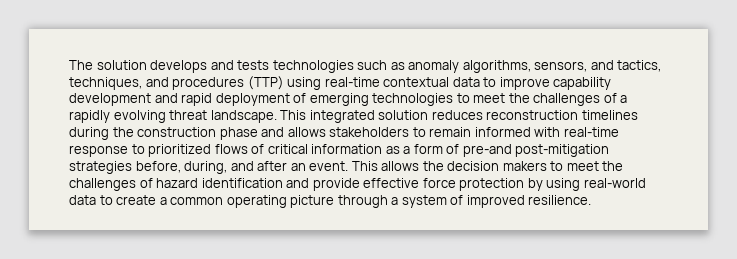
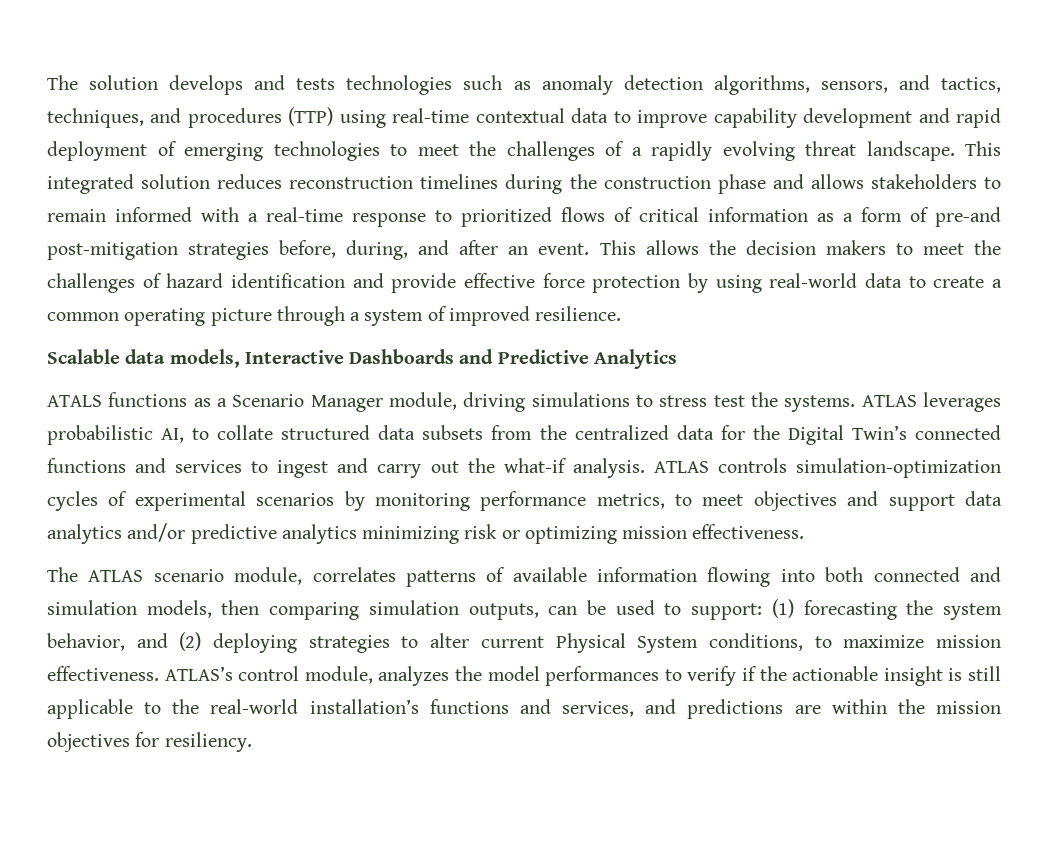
- The solution develops and tests technologies such as anomaly algorithms, sensors, and tactics, techniques, and procedures (TTP) using real-time contextual data to improve capability development and rapid deployment of emerging technologies to meet the challenges of a rapidly evolving threat landscape.
+ The solution develops and tests technologies such as anomaly detection algorithms, sensors, and tactics, techniques, and procedures (TTP) using real-time contextual data to improve capability development and rapid deployment of emerging technologies to meet the challenges of a rapidly evolving threat landscape.
- This integrated solution reduces reconstruction timelines during the construction phase and allows stakeholders to remain informed with real-time response to prioritized flows of critical information as a form of pre-and post-mitigation strategies before, during, and after an event.
+ This integrated solution reduces reconstruction timelines during the construction phase and allows stakeholders to remain informed with a real-time response to prioritized flows of critical information as a form of pre-and post-mitigation strategies before, during, and after an event.
+ Scalable data models, Interactive Dashboards and Predictive Analytics
+ ATALS functions as a Scenario Manager module, driving simulations to stress test the systems. ATLAS leverages probabilistic AI, to collate structured data subsets from the centralized data for the Digital Twin’s connected functions and services to ingest and carry out the what-if analysis. ATLAS controls simulation-optimization cycles of experimental scenarios by monitoring performance metrics, to meet objectives and support data analytics and/or predictive analytics minimizing risk or optimizing mission effectiveness.
+ The ATLAS scenario module, correlates patterns of available information flowing into both connected and simulation models, then comparing simulation outputs, can be used to support: (1) forecasting the system behavior, and (2) deploying strategies to alter current Physical System conditions, to maximize mission effectiveness. ATLAS’s control module, analyzes the model performances to verify if the actionable insight is still applicable to the real-world installation’s functions and services, and predictions are within the mission objectives for resiliency.

